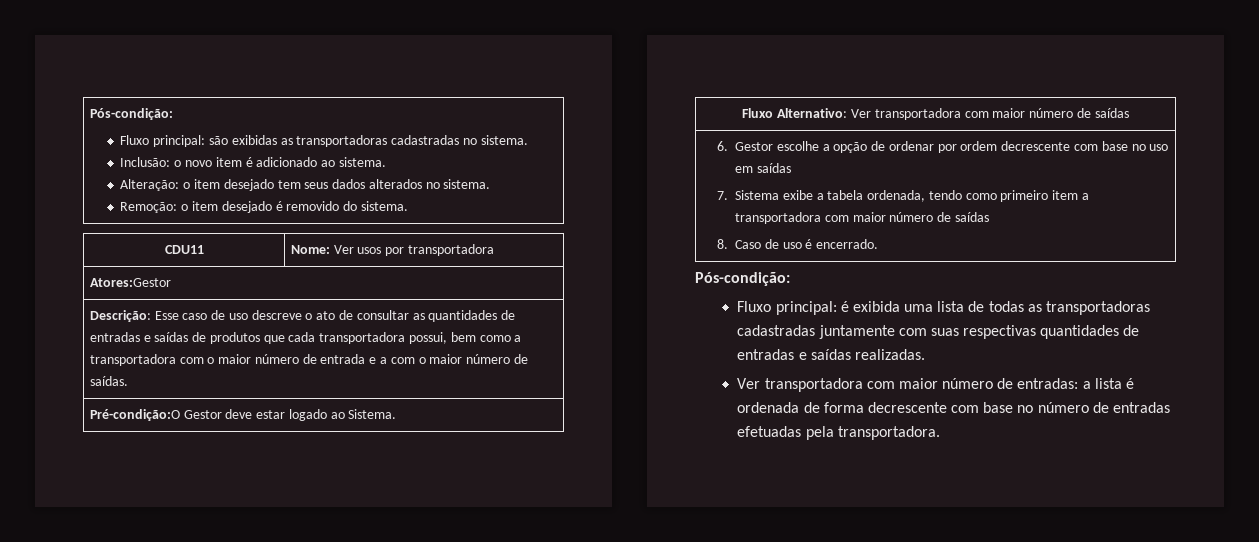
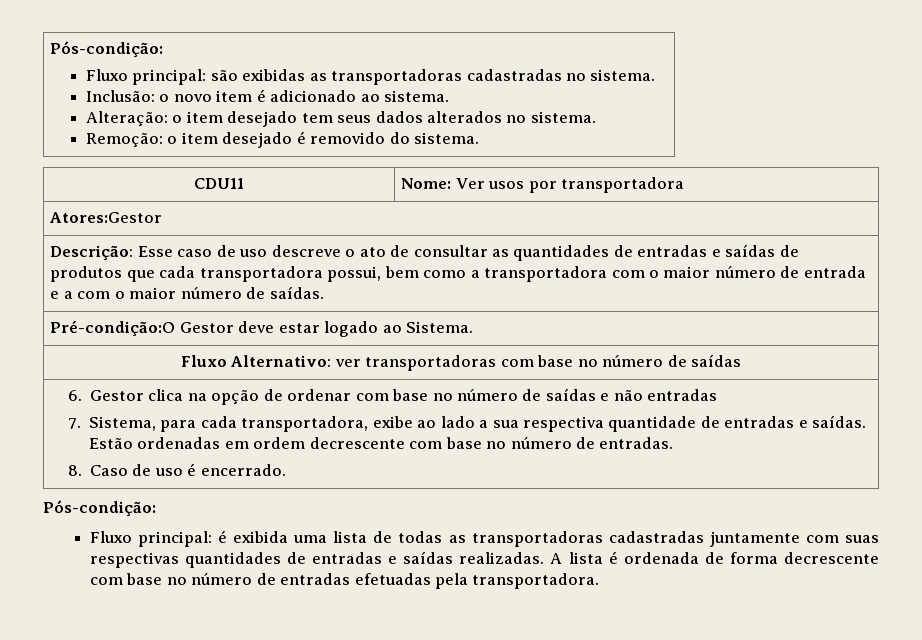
- Fluxo Alternativo: Ver transportadora com maior número de saídas
+ Fluxo Alternativo: ver transportadoras com base no número de saídas
- 6. Gestor escolhe a opção de ordenar por ordem decrescente com base no uso em saídas
- 7. Sistema exibe a tabela ordenada, tendo como primeiro item a transportadora com maior número de saídas
+ 6. Gestor clica na opção de ordenar com base no número de saídas e não entradas
+ 7. Sistema, para cada transportadora, exibe ao lado a sua respectiva quantidade de entradas e saídas. Estão ordenadas em ordem decrescente com base no número de entradas.
- Fluxo principal: é exibida uma lista de todas as transportadoras cadastradas juntamente com suas respectivas quantidades de entradas e saídas realizadas.
- Ver transportadora com maior número de entradas: a lista é ordenada de forma decrescente com base no número de entradas efetuadas pela transportadora.
+ Fluxo principal: é exibida uma lista de todas as transportadoras cadastradas juntamente com suas respectivas quantidades de entradas e saídas realizadas. A lista é ordenada de forma decrescente com base no número de entradas efetuadas pela transportadora.

